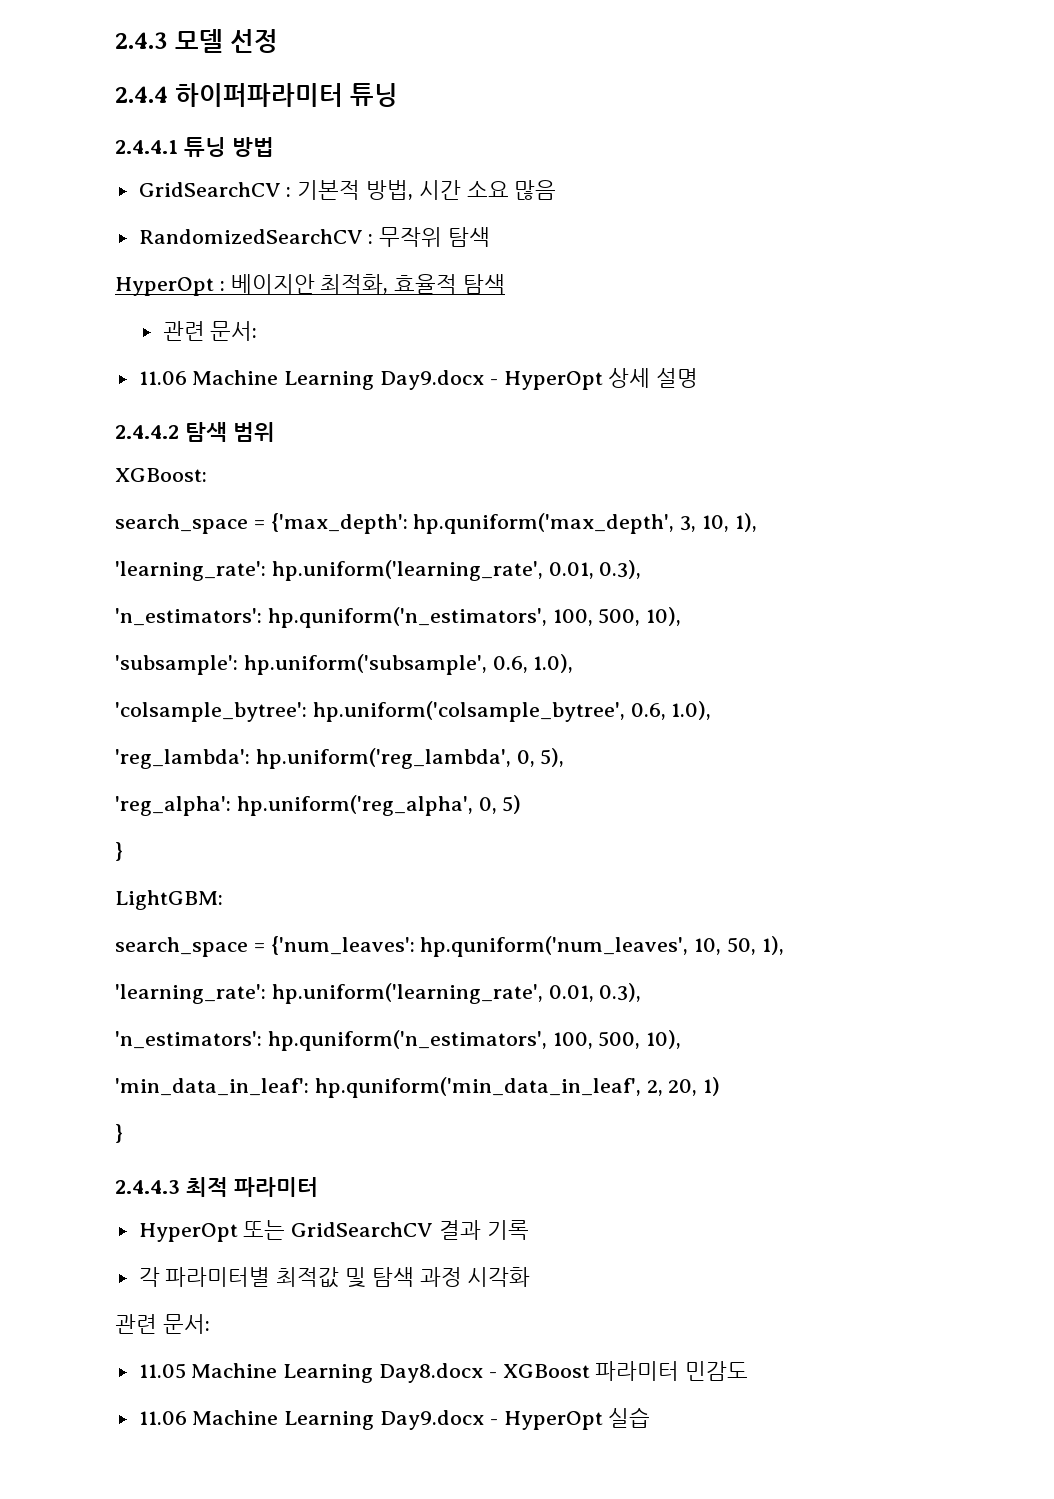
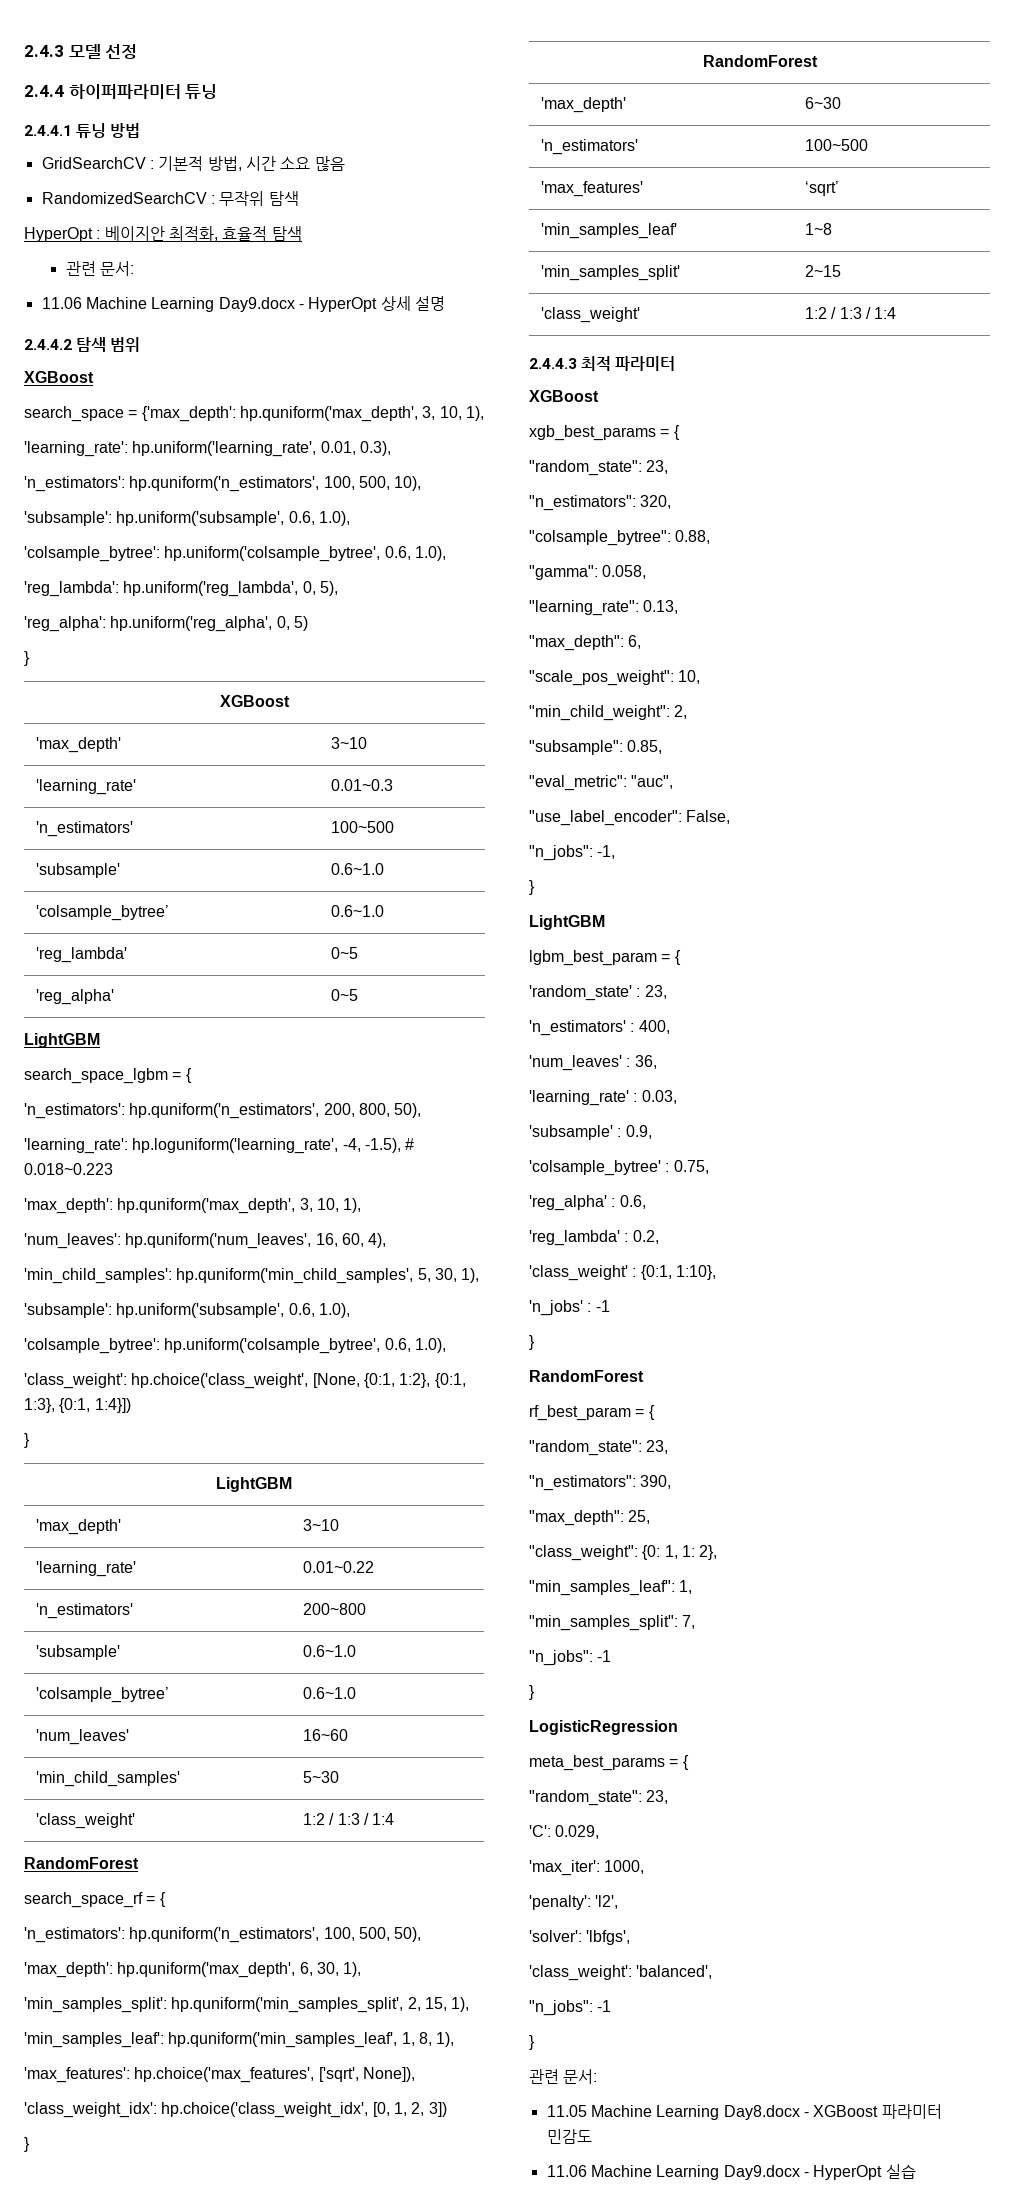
  2.4.4.2 탐색 범위
- XGBoost:
+ XGBoost
  'reg_alpha': hp.uniform('reg_alpha', 0, 5)
  }
- LightGBM:
- search_space = {'num_leaves': hp.quniform('num_leaves', 10, 50, 1),
- 'learning_rate': hp.uniform('learning_rate', 0.01, 0.3),
- 'n_estimators': hp.quniform('n_estimators', 100, 500, 10),
- 'min_data_in_leaf': hp.quniform('min_data_in_leaf', 2, 20, 1)
+ XGBoost
+ 'max_depth' | 3~10
+ 'learning_rate' | 0.01~0.3
+ 'n_estimators' | 100~500
+ 'subsample' | 0.6~1.0
+ 'colsample_bytree’ | 0.6~1.0
+ 'reg_lambda' | 0~5
+ 'reg_alpha' | 0~5
+ LightGBM
+ search_space_lgbm = {
+ 'n_estimators': hp.quniform('n_estimators', 200, 800, 50),
+ 'learning_rate': hp.loguniform('learning_rate', -4, -1.5), # 0.018~0.223
+ 'max_depth': hp.quniform('max_depth', 3, 10, 1),
+ 'num_leaves': hp.quniform('num_leaves', 16, 60, 4),
+ 'min_child_samples': hp.quniform('min_child_samples', 5, 30, 1),
+ 'subsample': hp.uniform('subsample', 0.6, 1.0),
+ 'colsample_bytree': hp.uniform('colsample_bytree', 0.6, 1.0),
+ 'class_weight': hp.choice('class_weight', [None, {0:1, 1:2}, {0:1, 1:3}, {0:1, 1:4}])
  }
+ LightGBM
+ 'max_depth' | 3~10
+ 'learning_rate' | 0.01~0.22
+ 'n_estimators' | 200~800
+ 'subsample' | 0.6~1.0
+ 'colsample_bytree’ | 0.6~1.0
+ 'num_leaves' | 16~60
+ 'min_child_samples' | 5~30
+ 'class_weight' | 1:2 / 1:3 / 1:4
+ RandomForest
+ search_space_rf = {
+ 'n_estimators': hp.quniform('n_estimators', 100, 500, 50),
+ 'max_depth': hp.quniform('max_depth', 6, 30, 1),
+ 'min_samples_split': hp.quniform('min_samples_split', 2, 15, 1),
+ 'min_samples_leaf': hp.quniform('min_samples_leaf', 1, 8, 1),
+ 'max_features': hp.choice('max_features', ['sqrt', None]),
+ 'class_weight_idx': hp.choice('class_weight_idx', [0, 1, 2, 3])
+ }
+ RandomForest
+ 'max_depth' | 6~30
+ 'n_estimators' | 100~500
+ 'max_features' | ‘sqrt’
+ 'min_samples_leaf' | 1~8
+ 'min_samples_split' | 2~15
+ 'class_weight' | 1:2 / 1:3 / 1:4
  2.4.4.3 최적 파라미터
- HyperOpt 또는 GridSearchCV 결과 기록
- 각 파라미터별 최적값 및 탐색 과정 시각화
+ XGBoost
+ xgb_best_params = {
+ "random_state": 23,
+ "n_estimators": 320,
+ "colsample_bytree": 0.88,
+ "gamma": 0.058,
+ "learning_rate": 0.13,
+ "max_depth": 6,
+ "scale_pos_weight": 10,
+ "min_child_weight": 2,
+ "subsample": 0.85,
+ "eval_metric": "auc",
+ "use_label_encoder": False,
+ "n_jobs": -1,
+ }
+ LightGBM
+ lgbm_best_param = {
+ 'random_state' : 23,
+ 'n_estimators' : 400,
+ 'num_leaves' : 36,
+ 'learning_rate' : 0.03,
+ 'subsample' : 0.9,
+ 'colsample_bytree' : 0.75,
+ 'reg_alpha' : 0.6,
+ 'reg_lambda' : 0.2,
+ 'class_weight' : {0:1, 1:10},
+ 'n_jobs' : -1
+ }
+ RandomForest
+ rf_best_param = {
+ "random_state": 23,
+ "n_estimators": 390,
+ "max_depth": 25,
+ "class_weight": {0: 1, 1: 2},
+ "min_samples_leaf": 1,
+ "min_samples_split": 7,
+ "n_jobs": -1
+ }
+ LogisticRegression
+ meta_best_params = {
+ "random_state": 23,
+ 'C': 0.029,
+ 'max_iter': 1000,
+ 'penalty': 'l2',
+ 'solver': 'lbfgs',
+ 'class_weight': 'balanced',
+ "n_jobs": -1
+ }

